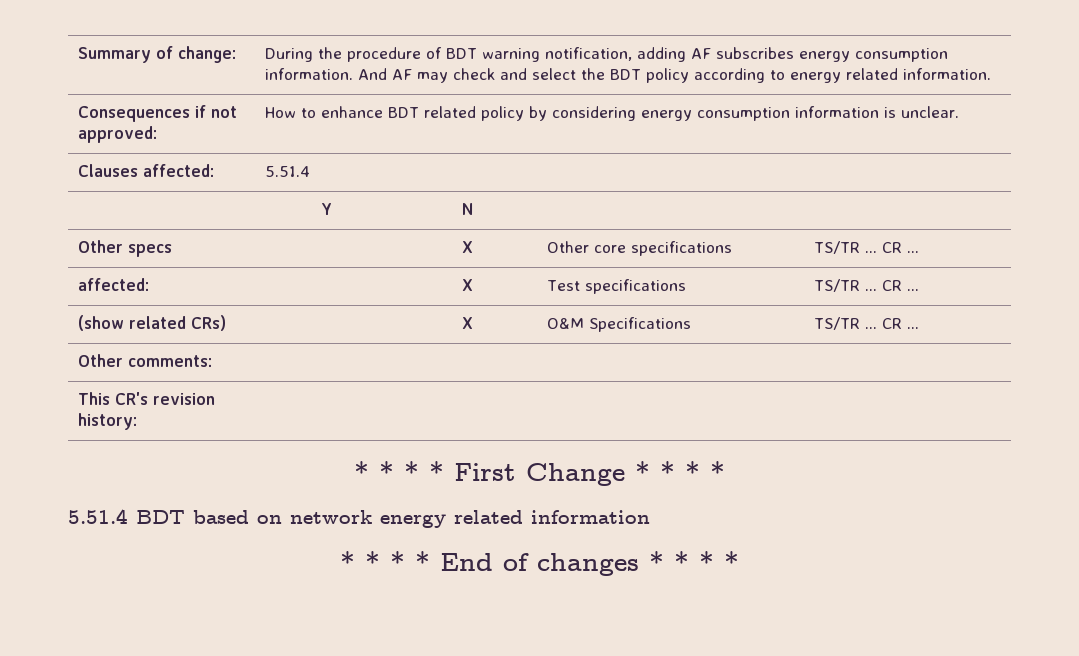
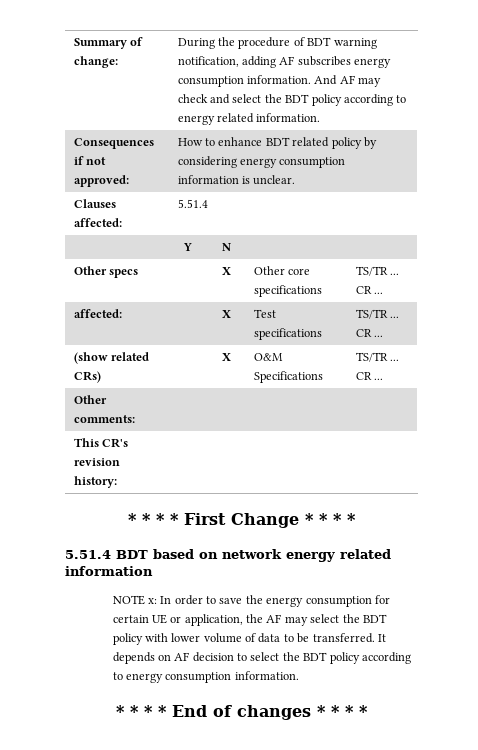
+ NOTE x: In order to save the energy consumption for certain UE or application, the AF may select the BDT policy with lower volume of data to be transferred. It depends on AF decision to select the BDT policy according to energy consumption information.

